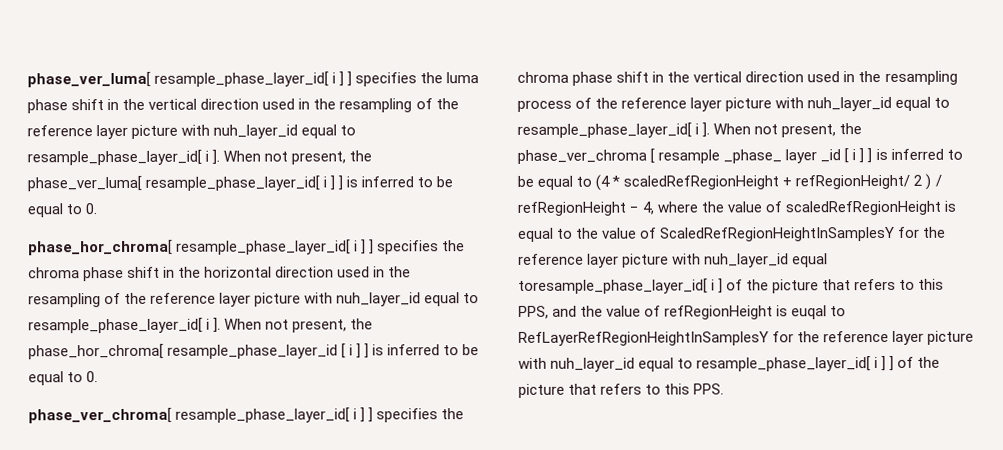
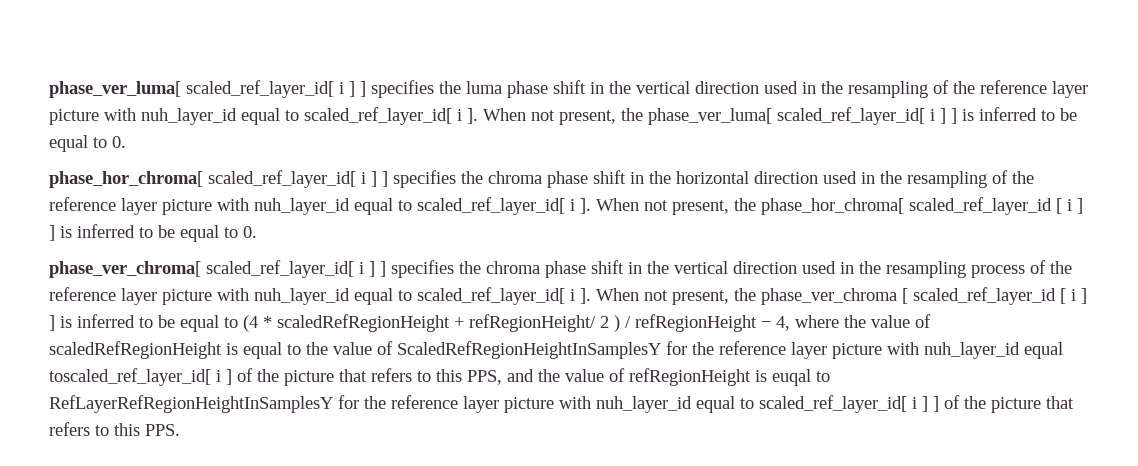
- phase_ver_luma[ resample_phase_layer_id[ i ] ] specifies the luma phase shift in the vertical direction used in the resampling of the reference layer picture with nuh_layer_id equal to resample_phase_layer_id[ i ].
+ phase_ver_luma[ scaled_ref_layer_id[ i ] ] specifies the luma phase shift in the vertical direction used in the resampling of the reference layer picture with nuh_layer_id equal to scaled_ref_layer_id[ i ].
- When not present, the phase_ver_luma[ resample_phase_layer_id[ i ] ] is inferred to be equal to 0.
+ When not present, the phase_ver_luma[ scaled_ref_layer_id[ i ] ] is inferred to be equal to 0.
- phase_hor_chroma[ resample_phase_layer_id[ i ] ] specifies the chroma phase shift in the horizontal direction used in the resampling of the reference layer picture with nuh_layer_id equal to resample_phase_layer_id[ i ].
+ phase_hor_chroma[ scaled_ref_layer_id[ i ] ] specifies the chroma phase shift in the horizontal direction used in the resampling of the reference layer picture with nuh_layer_id equal to scaled_ref_layer_id[ i ].
- When not present, the phase_hor_chroma[ resample_phase_layer_id [ i ] ] is inferred to be equal to 0.
+ When not present, the phase_hor_chroma[ scaled_ref_layer_id [ i ] ] is inferred to be equal to 0.
- phase_ver_chroma[ resample_phase_layer_id[ i ] ] specifies the chroma phase shift in the vertical direction used in the resampling process of the reference layer picture with nuh_layer_id equal to resample_phase_layer_id[ i ].
+ phase_ver_chroma[ scaled_ref_layer_id[ i ] ] specifies the chroma phase shift in the vertical direction used in the resampling process of the reference layer picture with nuh_layer_id equal to scaled_ref_layer_id[ i ].
- When not present, the phase_ver_chroma [ resample _phase_ layer _id [ i ] ] is inferred to be equal to (4 * scaledRefRegionHeight + refRegionHeight/ 2 ) / refRegionHeight − 4, where the value of scaledRefRegionHeight is equal to the value of ScaledRefRegionHeightInSamplesY for the reference layer picture with nuh_layer_id equal toresample_phase_layer_id[ i ] of the picture that refers to this PPS, and the value of refRegionHeight is euqal to RefLayerRefRegionHeightInSamplesY for the reference layer picture with nuh_layer_id equal to resample_phase_layer_id[ i ] ] of the picture that refers to this PPS.
+ When not present, the phase_ver_chroma [ scaled_ref_layer_id [ i ] ] is inferred to be equal to (4 * scaledRefRegionHeight + refRegionHeight/ 2 ) / refRegionHeight − 4, where the value of scaledRefRegionHeight is equal to the value of ScaledRefRegionHeightInSamplesY for the reference layer picture with nuh_layer_id equal toscaled_ref_layer_id[ i ] of the picture that refers to this PPS, and the value of refRegionHeight is euqal to RefLayerRefRegionHeightInSamplesY for the reference layer picture with nuh_layer_id equal to scaled_ref_layer_id[ i ] ] of the picture that refers to this PPS.

